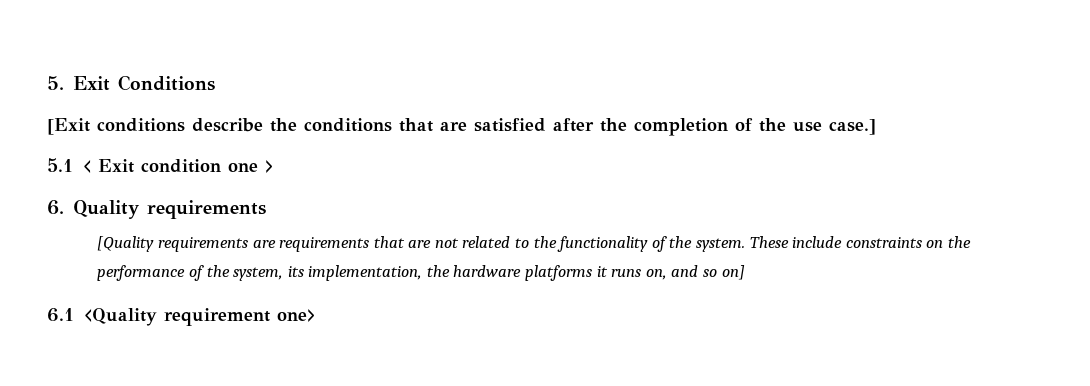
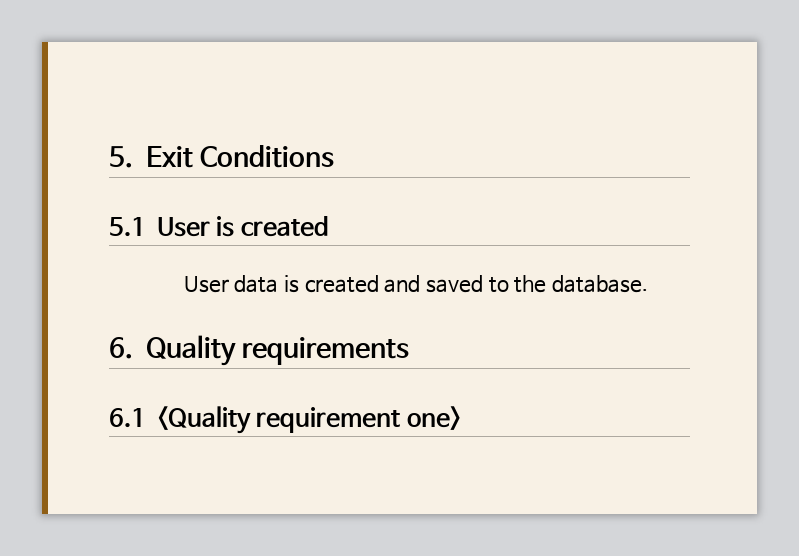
- [Exit conditions describe the conditions that are satisfied after the completion of the use case.]
- 5.1 < Exit condition one >
+ 5.1 User is created
+ User data is created and saved to the database.
  6. Quality requirements
- [Quality requirements are requirements that are not related to the functionality of the system. These include constraints on the performance of the system, its implementation, the hardware platforms it runs on, and so on]

